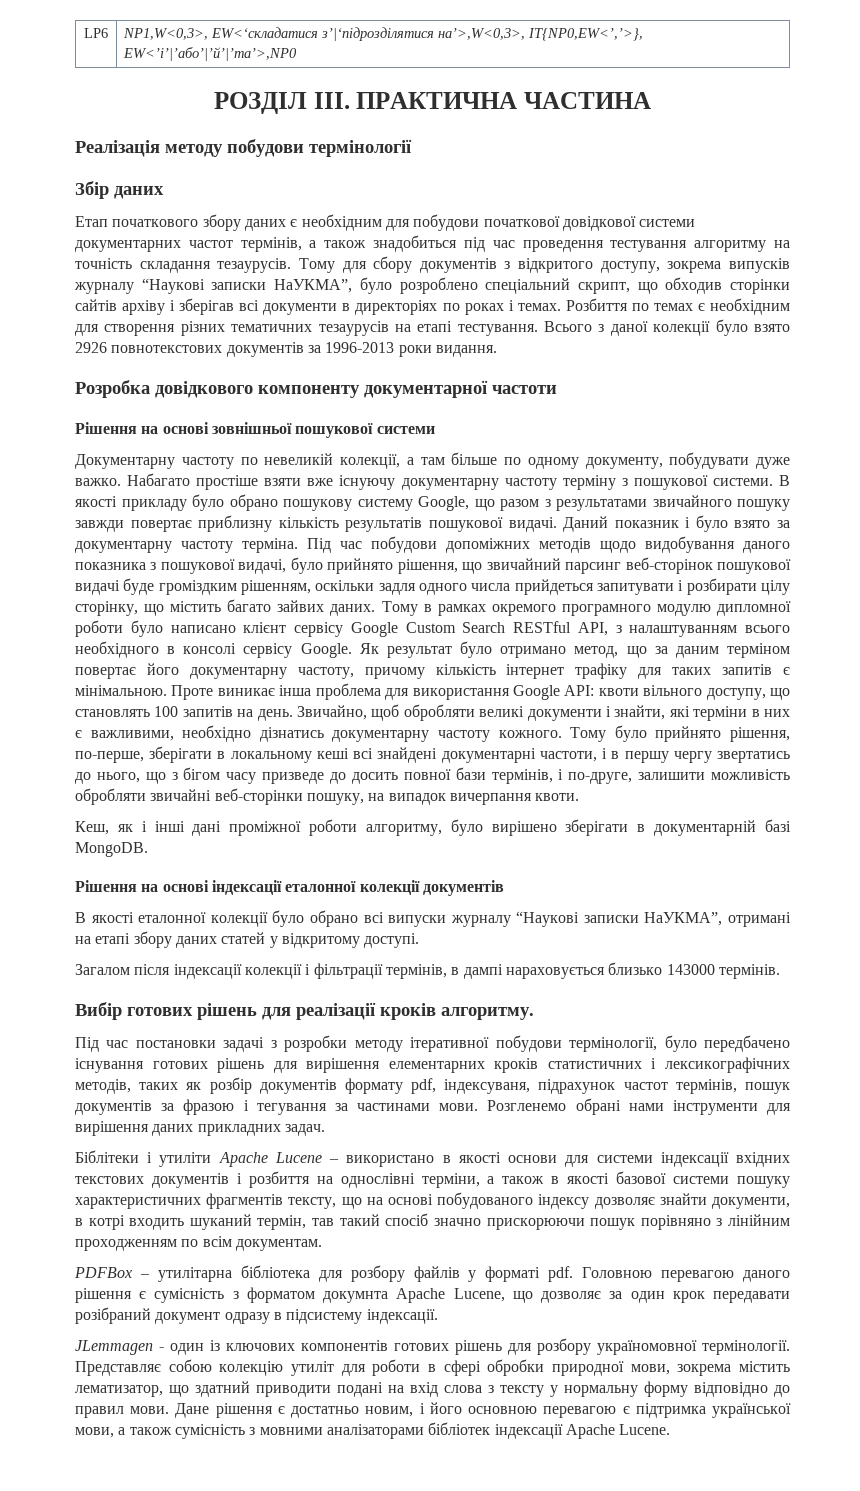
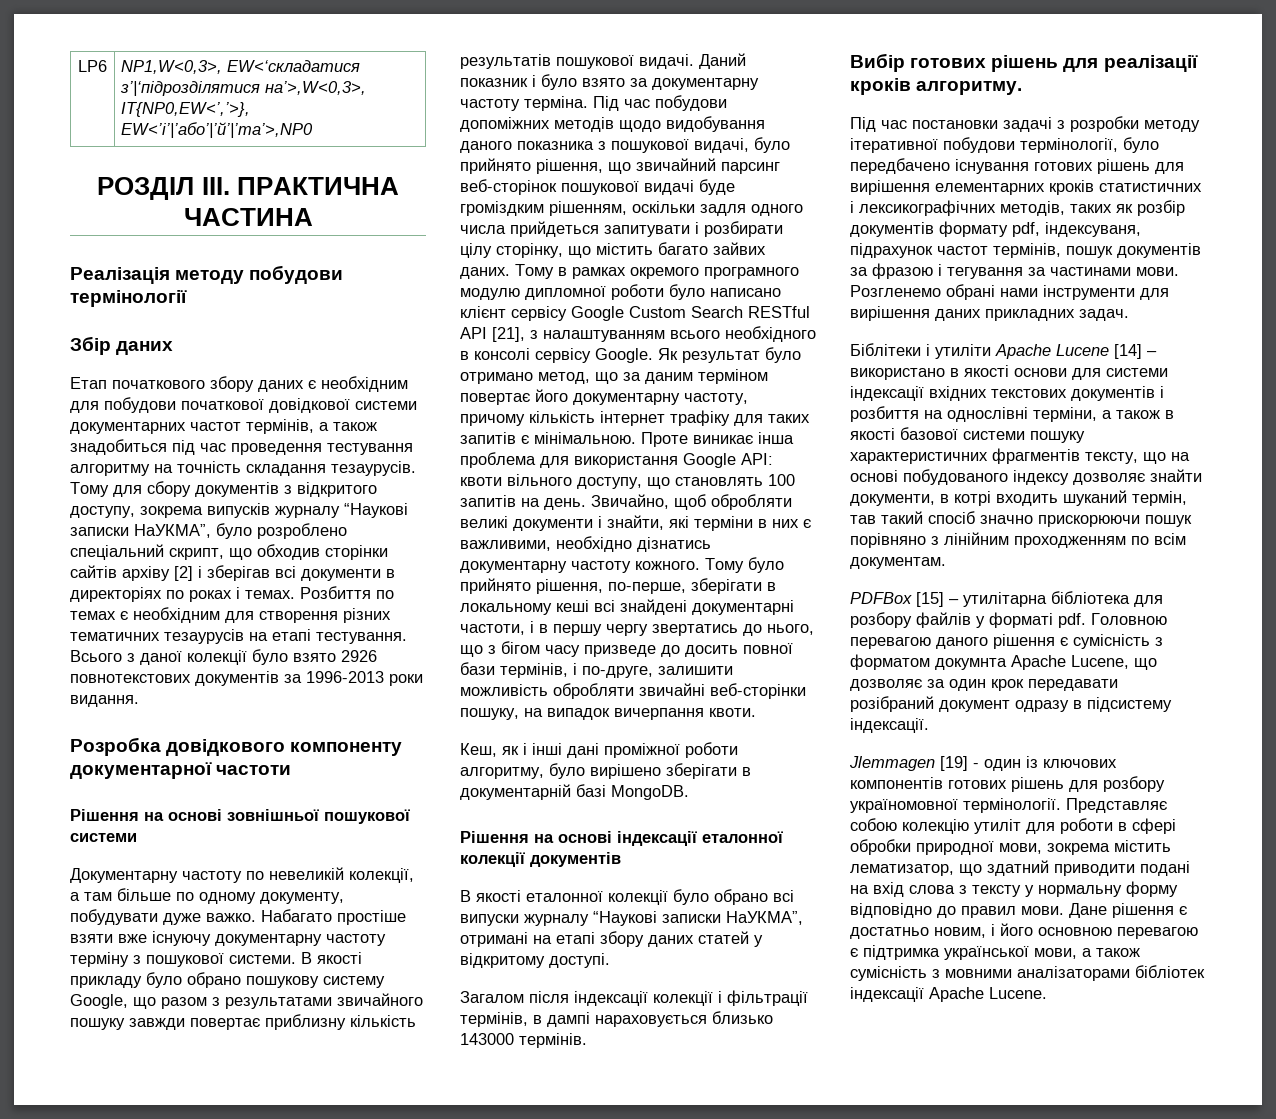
- Тому для сбору документів з відкритого доступу, зокрема випусків журналу “Наукові записки НаУКМА”, було розроблено спеціальний скрипт, що обходив сторінки сайтів архіву і зберігав всі документи в директоріях по роках і темах.
+ Тому для сбору документів з відкритого доступу, зокрема випусків журналу “Наукові записки НаУКМА”, було розроблено спеціальний скрипт, що обходив сторінки сайтів архіву [2] і зберігав всі документи в директоріях по роках і темах.
- Тому в рамках окремого програмного модулю дипломної роботи було написано клієнт сервісу Google Custom Search RESTful API, з налаштуванням всього необхідного в консолі сервісу Google.
+ Тому в рамках окремого програмного модулю дипломної роботи було написано клієнт сервісу Google Custom Search RESTful API [21], з налаштуванням всього необхідного в консолі сервісу Google.
- Біблітеки і утиліти Apache Lucene – використано в якості основи для системи індексації вхідних текстових документів і розбиття на однослівні терміни, а також в якості базової системи пошуку характеристичних фрагментів тексту, що на основі побудованого індексу дозволяє знайти документи, в котрі входить шуканий термін, тав такий спосіб значно прискорюючи пошук порівняно з лінійним проходженням по всім документам.
+ Біблітеки і утиліти Apache Lucene [14] – використано в якості основи для системи індексації вхідних текстових документів і розбиття на однослівні терміни, а також в якості базової системи пошуку характеристичних фрагментів тексту, що на основі побудованого індексу дозволяє знайти документи, в котрі входить шуканий термін, тав такий спосіб значно прискорюючи пошук порівняно з лінійним проходженням по всім документам.
- PDFBox – утилітарна бібліотека для розбору файлів у форматі pdf.
+ PDFBox [15] – утилітарна бібліотека для розбору файлів у форматі pdf.
- JLemmagen - один із ключових компонентів готових рішень для розбору україномовної термінології.
+ Jlemmagen [19] - один із ключових компонентів готових рішень для розбору україномовної термінології.

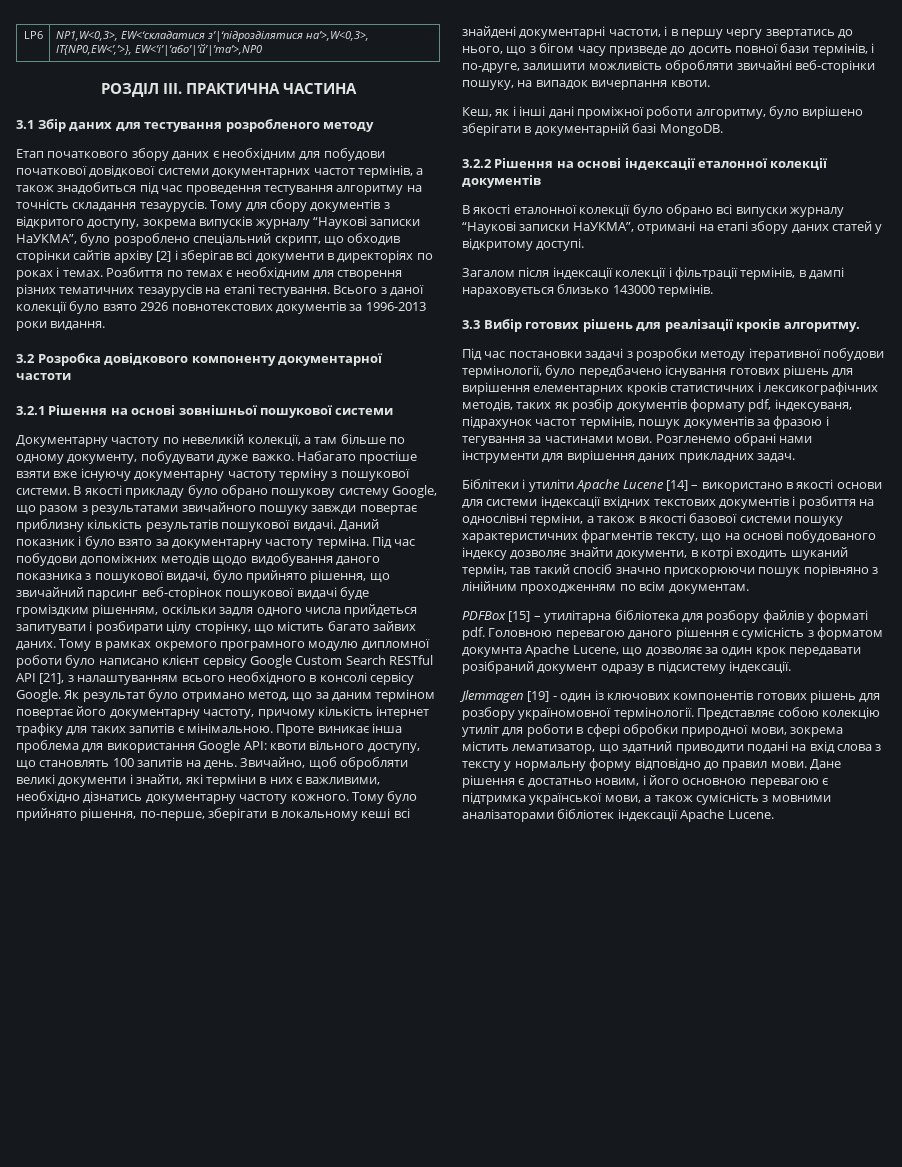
- Реалізація методу побудови термінології
- Збір даних
+ 3.1 Збір даних для тестування розробленого методу
- Розробка довідкового компоненту документарної частоти
+ 3.2 Розробка довідкового компоненту документарної частоти
- Рішення на основі зовнішньої пошукової системи
+ 3.2.1 Рішення на основі зовнішньої пошукової системи
- Рішення на основі індексації еталонної колекції документів
+ 3.2.2 Рішення на основі індексації еталонної колекції документів
- Вибір готових рішень для реалізації кроків алгоритму.
+ 3.3 Вибір готових рішень для реалізації кроків алгоритму.

